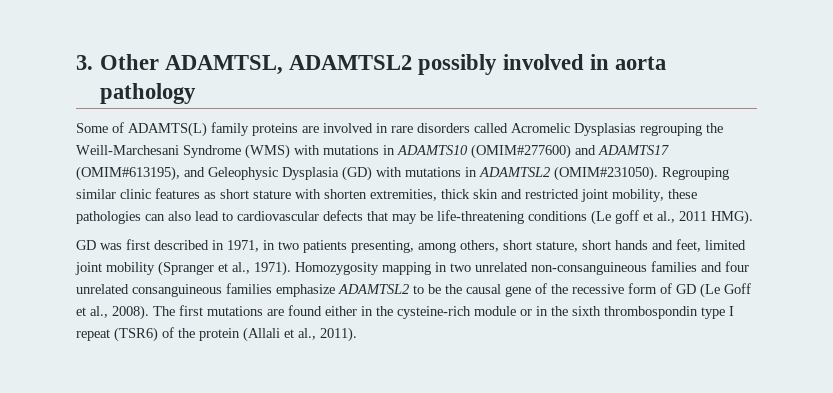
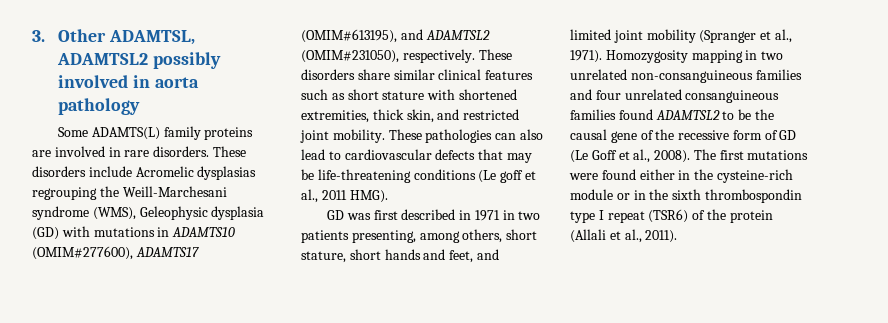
- Some of ADAMTS(L) family proteins are involved in rare disorders called Acromelic Dysplasias regrouping the Weill-Marchesani Syndrome (WMS) with mutations in ADAMTS10 (OMIM#277600) and ADAMTS17 (OMIM#613195), and Geleophysic Dysplasia (GD) with mutations in ADAMTSL2 (OMIM#231050). Regrouping similar clinic features as short stature with shorten extremities, thick skin and restricted joint mobility, these pathologies can also lead to cardiovascular defects that may be life-threatening conditions (Le goff et al., 2011 HMG).
+ Some ADAMTS(L) family proteins are involved in rare disorders. These disorders include Acromelic dysplasias regrouping the Weill-Marchesani syndrome (WMS), Geleophysic dysplasia (GD) with mutations in ADAMTS10 (OMIM#277600), ADAMTS17 (OMIM#613195), and ADAMTSL2 (OMIM#231050), respectively. These disorders share similar clinical features such as short stature with shortened extremities, thick skin, and restricted joint mobility. These pathologies can also lead to cardiovascular defects that may be life-threatening conditions (Le goff et al., 2011 HMG).
- GD was first described in 1971, in two patients presenting, among others, short stature, short hands and feet, limited joint mobility (Spranger et al., 1971).
+ GD was first described in 1971 in two patients presenting, among others, short stature, short hands and feet, and limited joint mobility (Spranger et al., 1971).
- Homozygosity mapping in two unrelated non-consanguineous families and four unrelated consanguineous families emphasize ADAMTSL2 to be the causal gene of the recessive form of GD (Le Goff et al., 2008).
+ Homozygosity mapping in two unrelated non-consanguineous families and four unrelated consanguineous families found ADAMTSL2 to be the causal gene of the recessive form of GD (Le Goff et al., 2008).
- The first mutations are found either in the cysteine-rich module or in the sixth thrombospondin type I repeat (TSR6) of the protein (Allali et al., 2011).
+ The first mutations were found either in the cysteine-rich module or in the sixth thrombospondin type I repeat (TSR6) of the protein (Allali et al., 2011).

